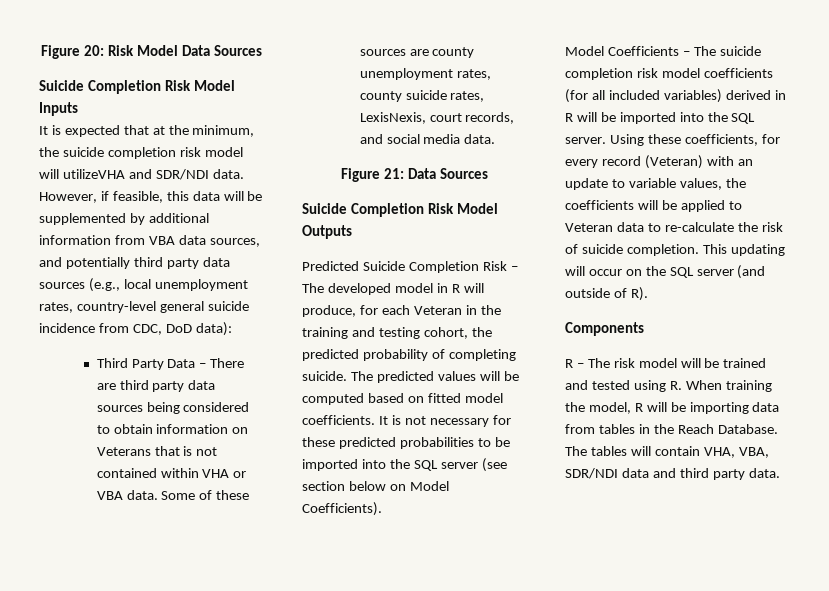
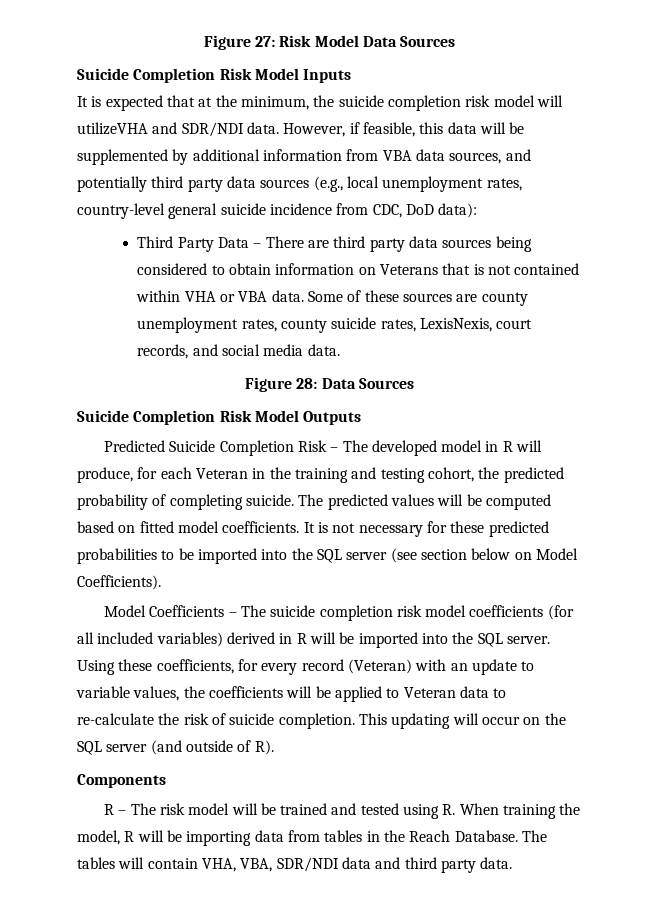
- Figure 20: Risk Model Data Sources
+ Figure 27: Risk Model Data Sources
- Figure 21: Data Sources
+ Figure 28: Data Sources

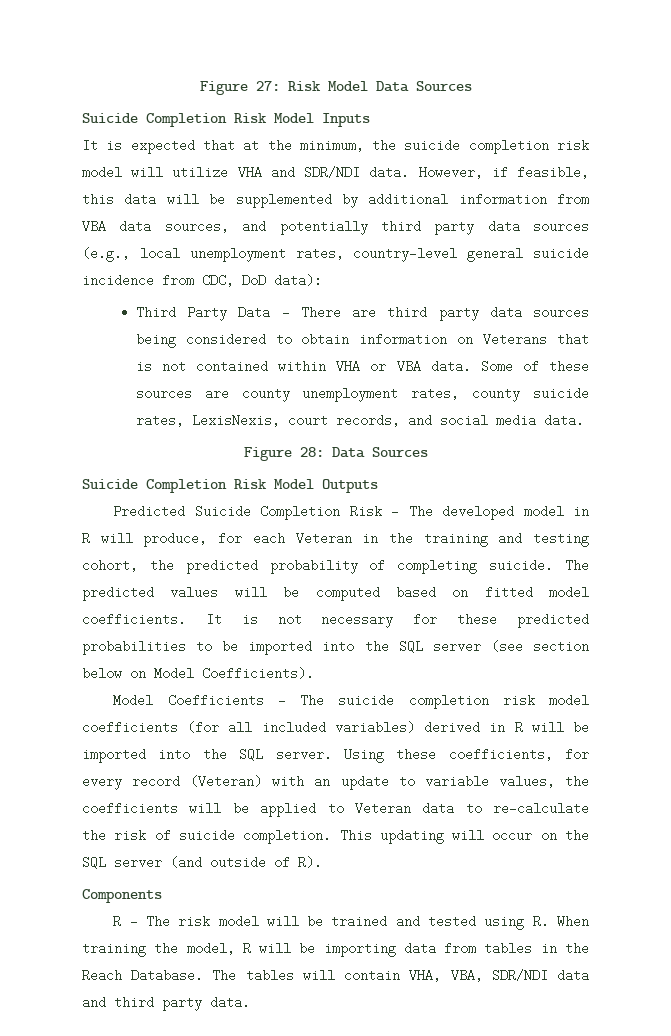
- It is expected that at the minimum, the suicide completion risk model will utilizeVHA and SDR/NDI data.
+ It is expected that at the minimum, the suicide completion risk model will utilize VHA and SDR/NDI data.

